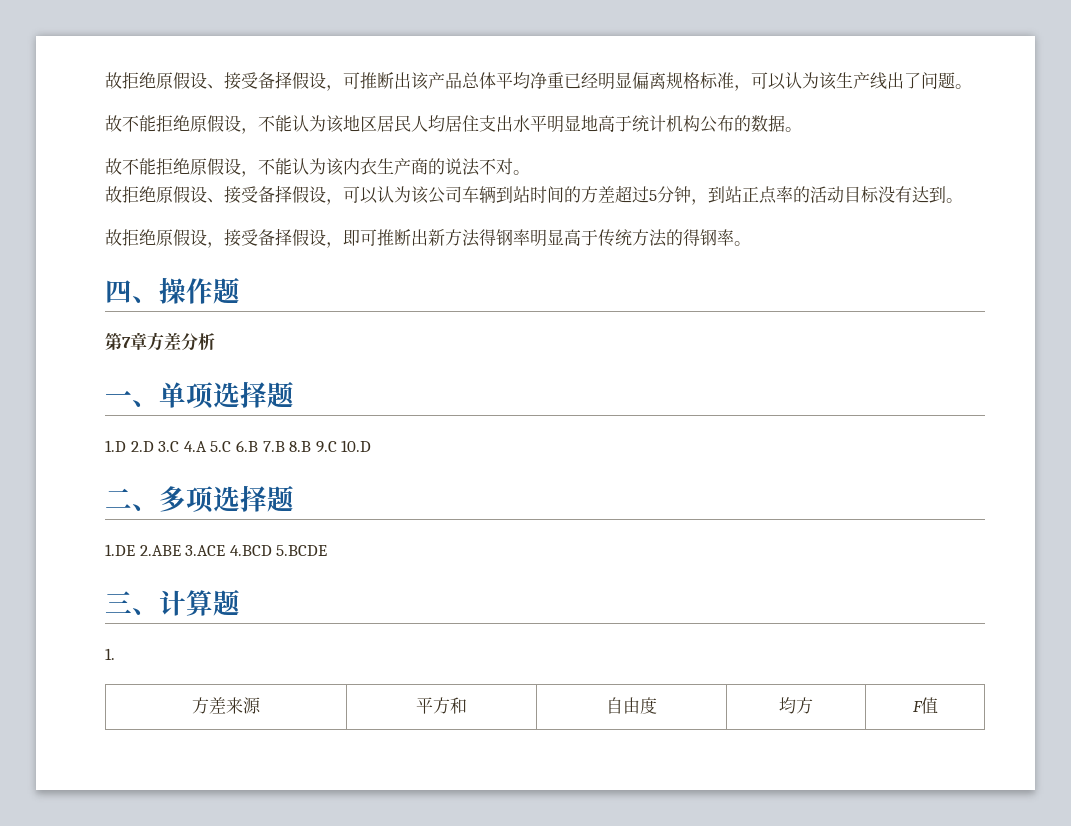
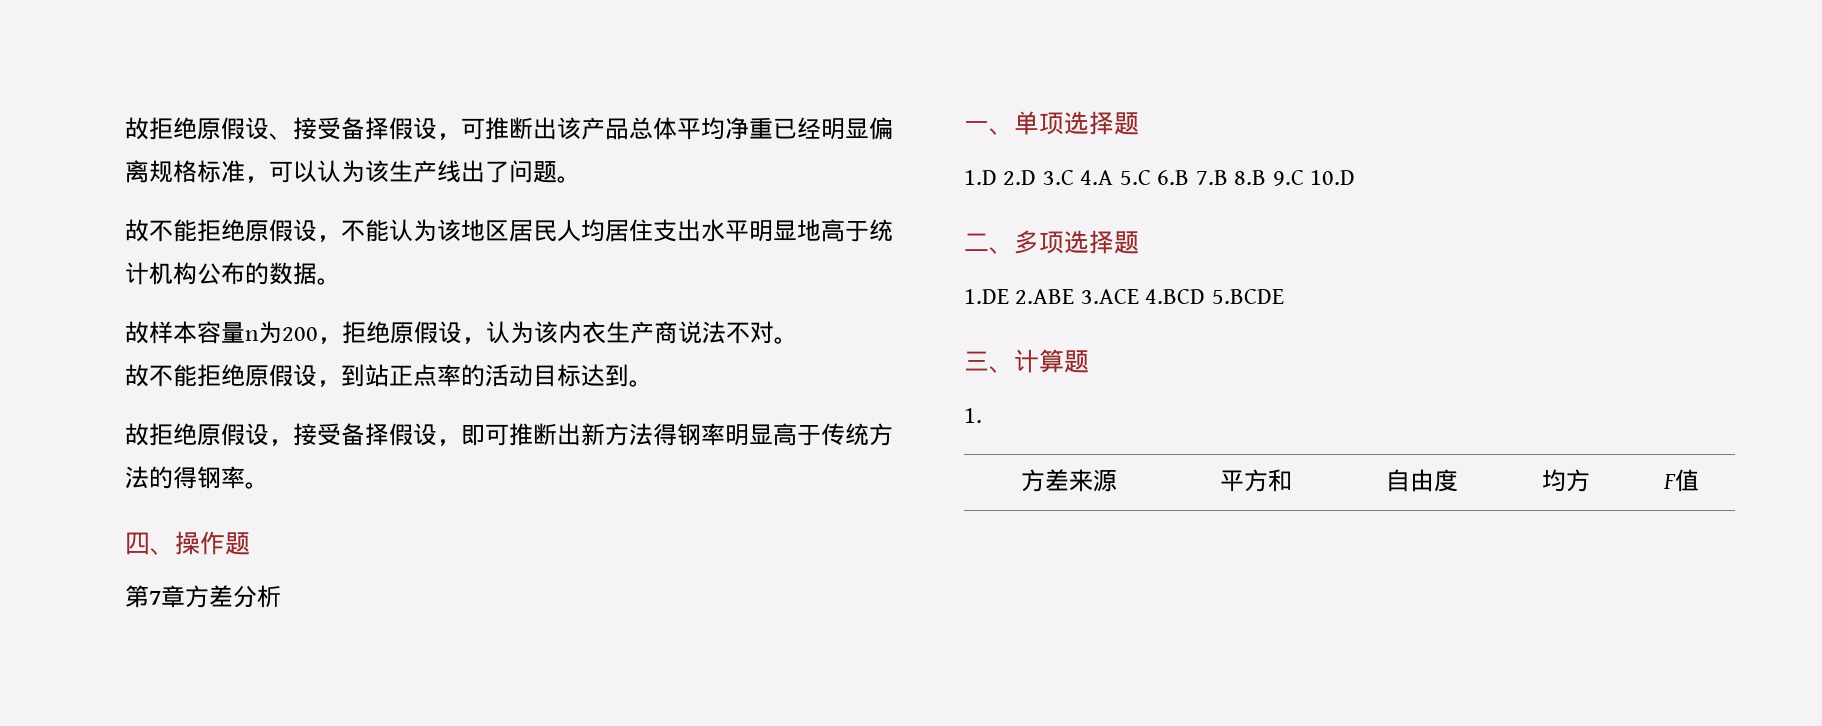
- 故不能拒绝原假设，不能认为该内衣生产商的说法不对。
+ 故样本容量n为200，拒绝原假设，认为该内衣生产商说法不对。
- 故拒绝原假设、接受备择假设，可以认为该公司车辆到站时间的方差超过5分钟，到站正点率的活动目标没有达到。
+ 故不能拒绝原假设，到站正点率的活动目标达到。

